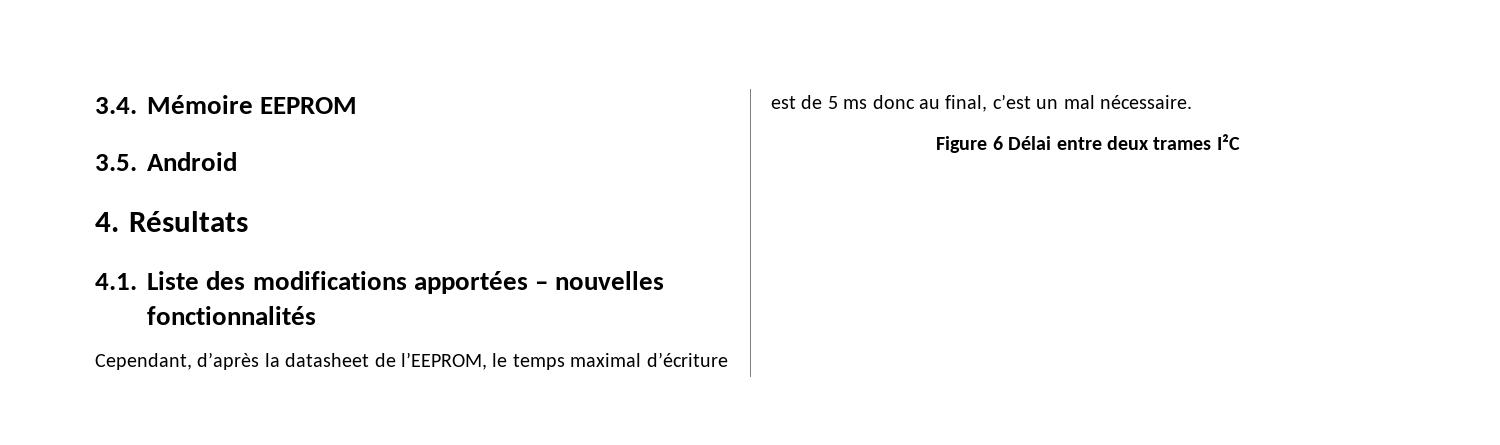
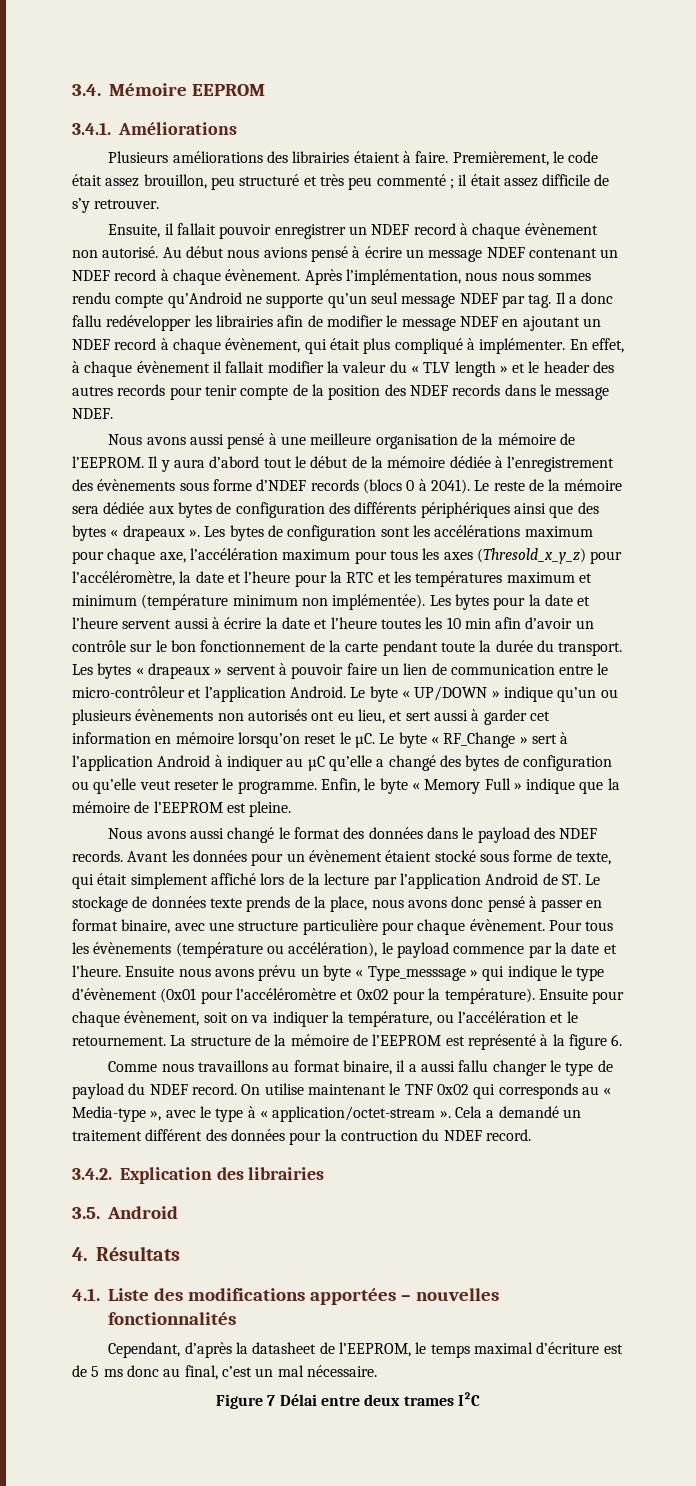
+ 3.4.1. Améliorations
+ Plusieurs améliorations des librairies étaient à faire. Premièrement, le code était assez brouillon, peu structuré et très peu commenté ; il était assez difficile de s’y retrouver.
+ Ensuite, il fallait pouvoir enregistrer un NDEF record à chaque évènement non autorisé. Au début nous avions pensé à écrire un message NDEF contenant un NDEF record à chaque évènement. Après l’implémentation, nous nous sommes rendu compte qu’Android ne supporte qu’un seul message NDEF par tag. Il a donc fallu redévelopper les librairies afin de modifier le message NDEF en ajoutant un NDEF record à chaque évènement, qui était plus compliqué à implémenter. En effet, à chaque évènement il fallait modifier la valeur du « TLV length » et le header des autres records pour tenir compte de la position des NDEF records dans le message NDEF.
+ Nous avons aussi pensé à une meilleure organisation de la mémoire de l’EEPROM. Il y aura d’abord tout le début de la mémoire dédiée à l’enregistrement des évènements sous forme d’NDEF records (blocs 0 à 2041). Le reste de la mémoire sera dédiée aux bytes de configuration des différents périphériques ainsi que des bytes « drapeaux ». Les bytes de configuration sont les accélérations maximum pour chaque axe, l’accélération maximum pour tous les axes (Thresold_x_y_z) pour l’accéléromètre, la date et l’heure pour la RTC et les températures maximum et minimum (température minimum non implémentée). Les bytes pour la date et l’heure servent aussi à écrire la date et l’heure toutes les 10 min afin d’avoir un contrôle sur le bon fonctionnement de la carte pendant toute la durée du transport. Les bytes « drapeaux » servent à pouvoir faire un lien de communication entre le micro-contrôleur et l’application Android. Le byte « UP/DOWN » indique qu’un ou plusieurs évènements non autorisés ont eu lieu, et sert aussi à garder cet information en mémoire lorsqu’on reset le µC. Le byte « RF_Change » sert à l’application Android à indiquer au µC qu’elle a changé des bytes de configuration ou qu’elle veut reseter le programme. Enfin, le byte « Memory Full » indique que la mémoire de l’EEPROM est pleine.
+ Nous avons aussi changé le format des données dans le payload des NDEF records. Avant les données pour un évènement étaient stocké sous forme de texte, qui était simplement affiché lors de la lecture par l’application Android de ST. Le stockage de données texte prends de la place, nous avons donc pensé à passer en format binaire, avec une structure particulière pour chaque évènement. Pour tous les évènements (température ou accélération), le payload commence par la date et l’heure. Ensuite nous avons prévu un byte « Type_messsage » qui indique le type d’évènement (0x01 pour l’accéléromètre et 0x02 pour la température). Ensuite pour chaque évènement, soit on va indiquer la température, ou l’accélération et le retournement. La structure de la mémoire de l’EEPROM est représenté à la figure 6.
+ Comme nous travaillons au format binaire, il a aussi fallu changer le type de payload du NDEF record. On utilise maintenant le TNF 0x02 qui corresponds au « Media-type », avec le type à « application/octet-stream ». Cela a demandé un traitement différent des données pour la contruction du NDEF record.
+ 3.4.2. Explication des librairies
- Figure 6 Délai entre deux trames I²C
+ Figure 7 Délai entre deux trames I²C

